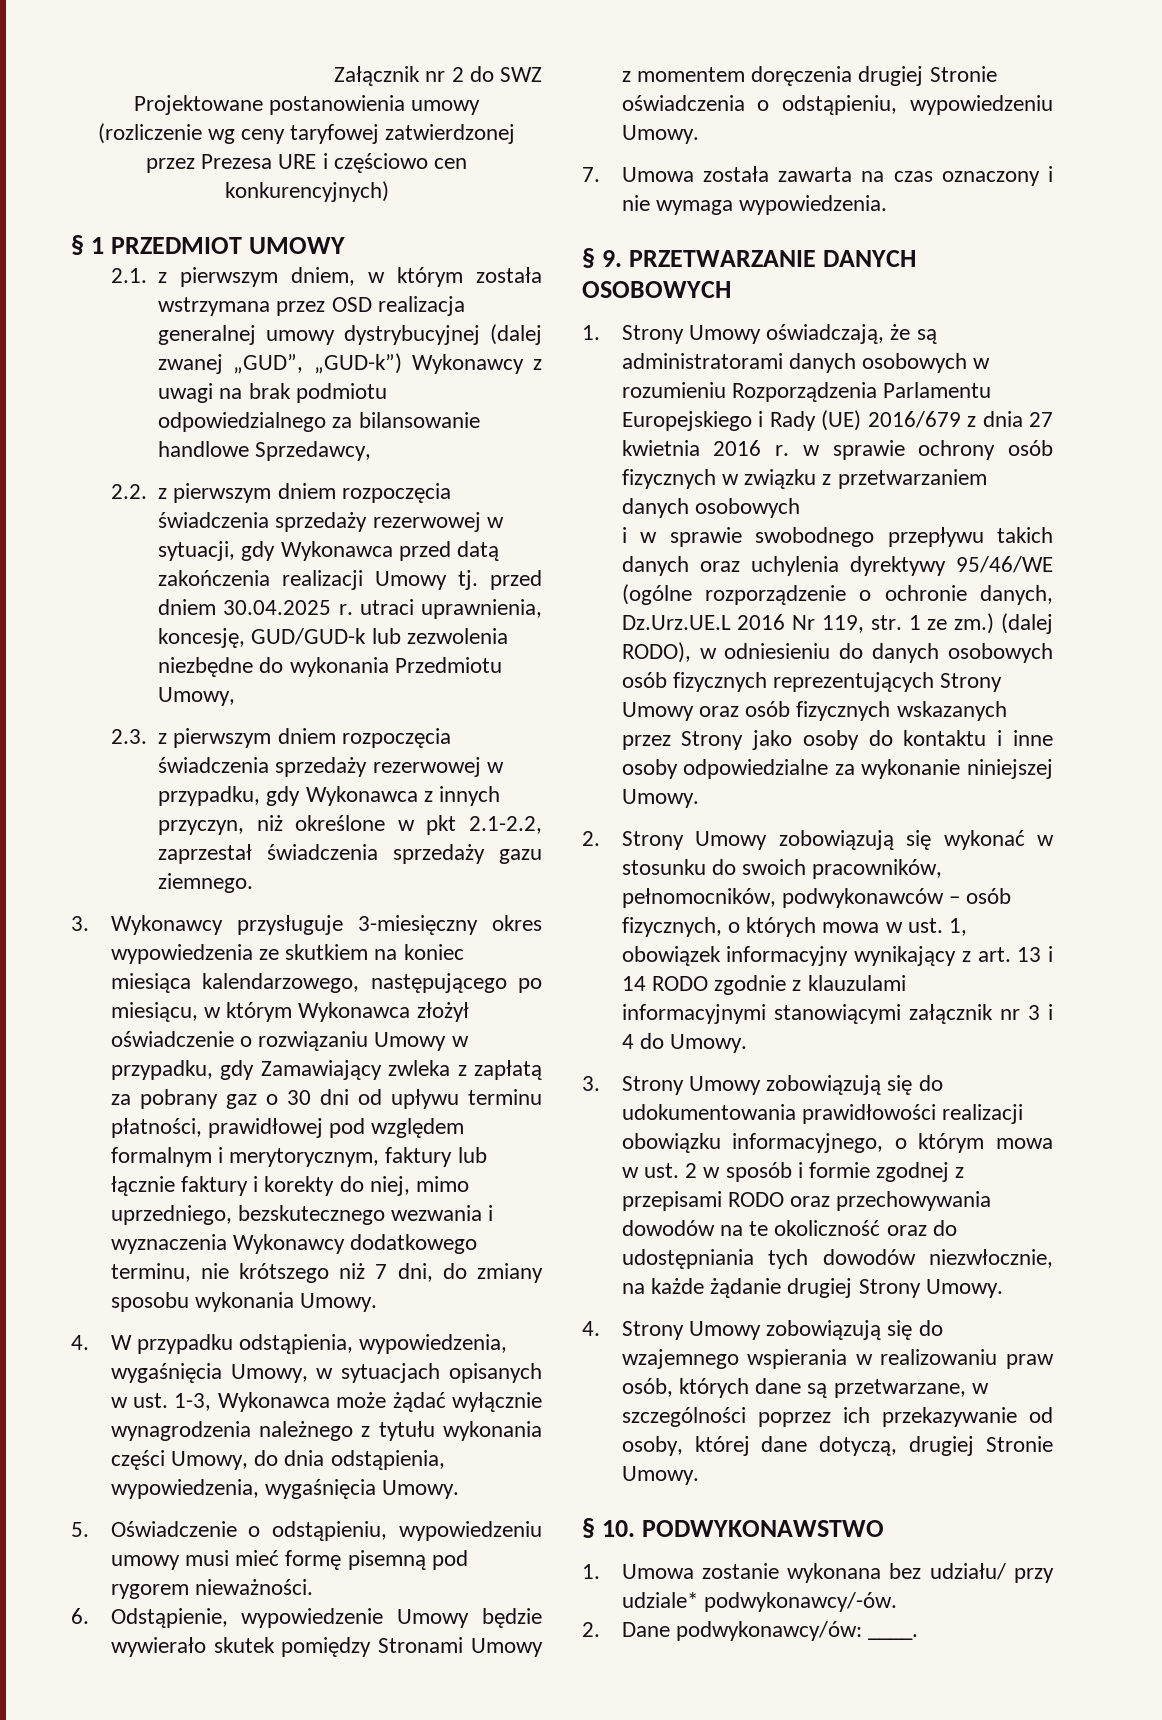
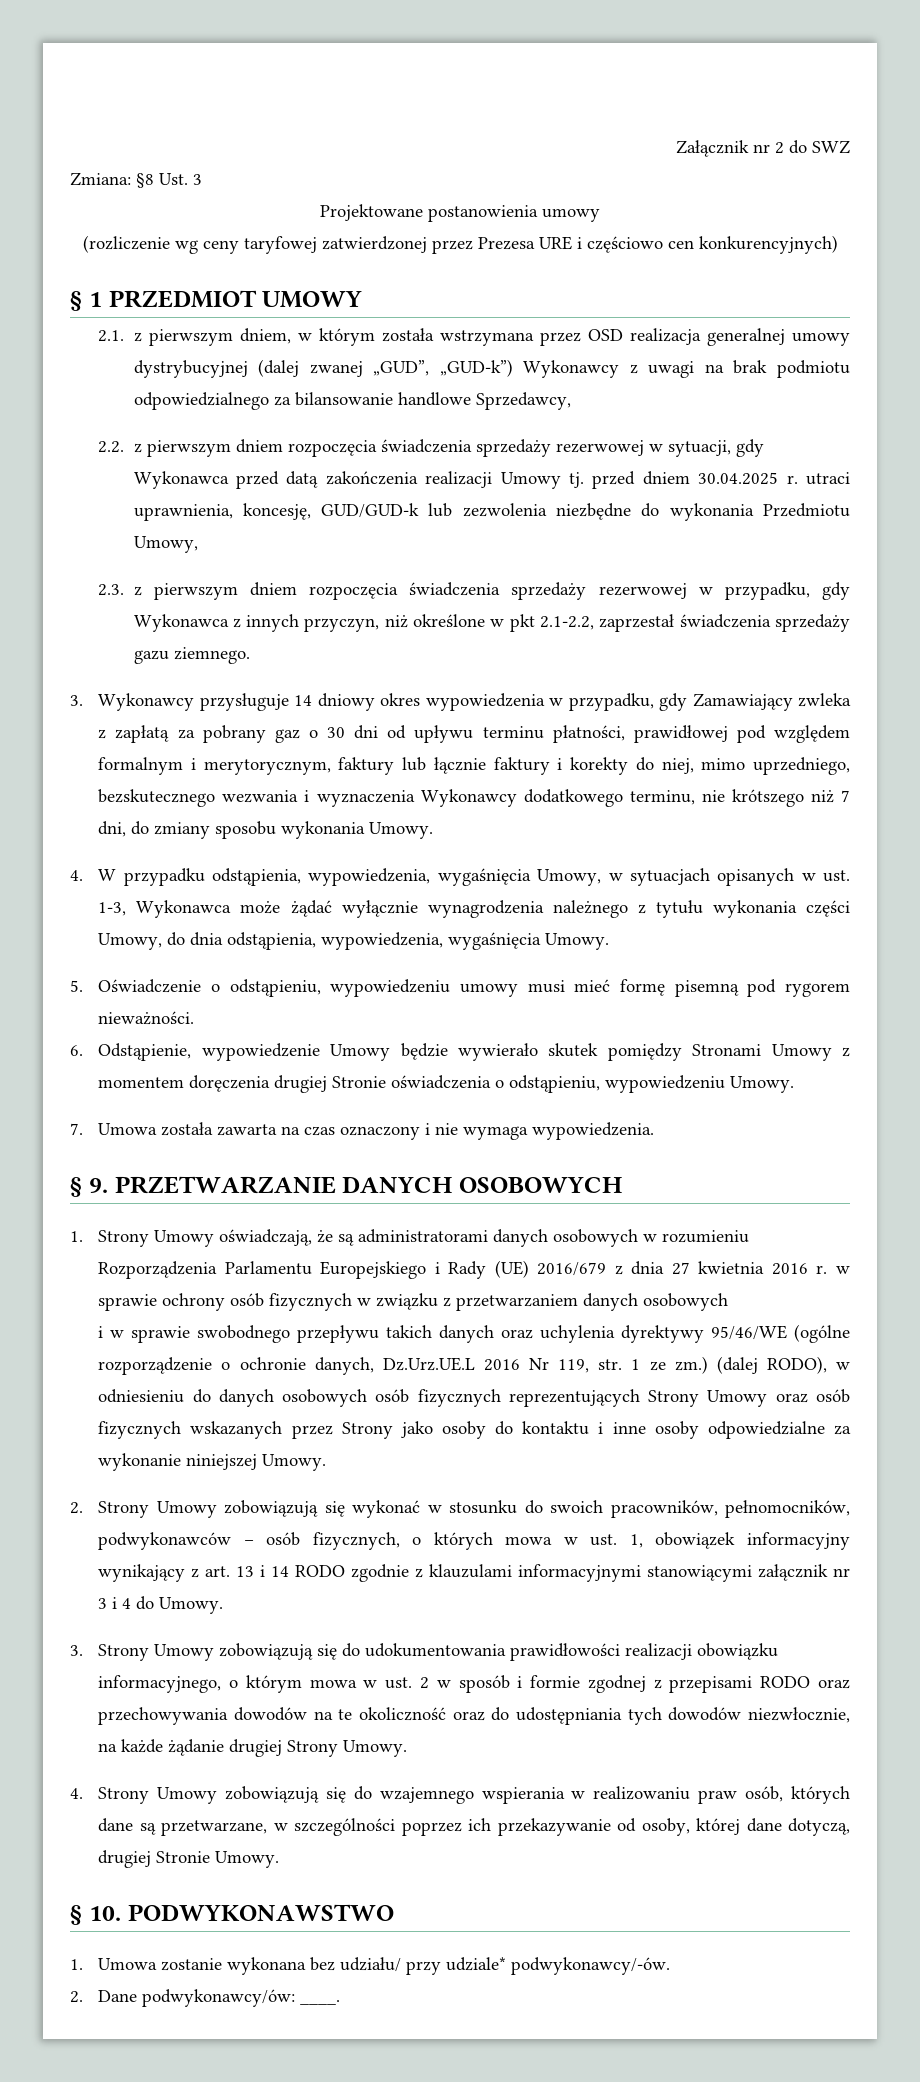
+ Zmiana: §8 Ust. 3
- 3. Wykonawcy przysługuje 3-miesięczny okres wypowiedzenia ze skutkiem na koniec miesiąca kalendarzowego, następującego po miesiącu, w którym Wykonawca złożył oświadczenie o rozwiązaniu Umowy w przypadku, gdy Zamawiający zwleka z zapłatą za pobrany gaz o 30 dni od upływu terminu płatności, prawidłowej pod względem formalnym i merytorycznym, faktury lub łącznie faktury i korekty do niej, mimo uprzedniego, bezskutecznego wezwania i wyznaczenia Wykonawcy dodatkowego terminu, nie krótszego niż 7 dni, do zmiany sposobu wykonania Umowy.
+ 3. Wykonawcy przysługuje 14 dniowy okres wypowiedzenia w przypadku, gdy Zamawiający zwleka z zapłatą za pobrany gaz o 30 dni od upływu terminu płatności, prawidłowej pod względem formalnym i merytorycznym, faktury lub łącznie faktury i korekty do niej, mimo uprzedniego, bezskutecznego wezwania i wyznaczenia Wykonawcy dodatkowego terminu, nie krótszego niż 7 dni, do zmiany sposobu wykonania Umowy.

